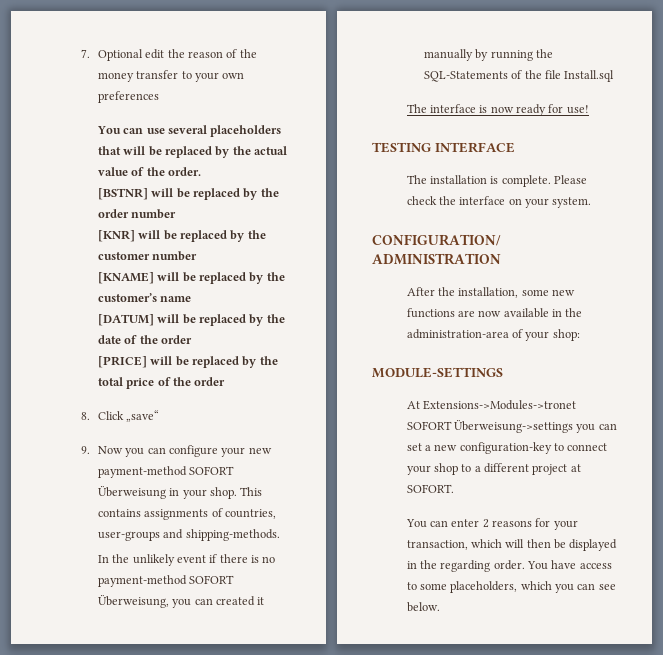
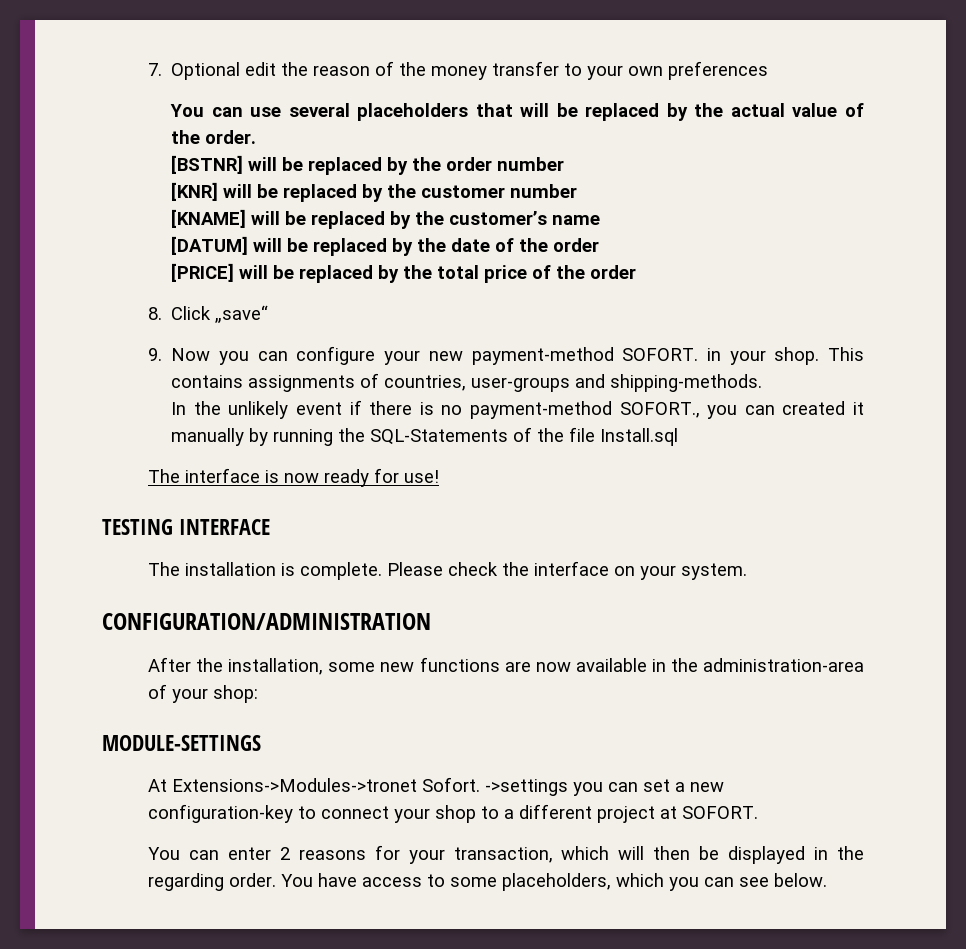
- 9. Now you can configure your new payment-method SOFORT Überweisung in your shop.
+ 9. Now you can configure your new payment-method SOFORT. in your shop.
- In the unlikely event if there is no payment-method SOFORT Überweisung, you can created it manually by running the SQL-Statements of the file Install.sql
+ In the unlikely event if there is no payment-method SOFORT., you can created it manually by running the SQL-Statements of the file Install.sql
- At Extensions->Modules->tronet SOFORT Überweisung->settings you can set a new configuration-key to connect your shop to a different project at SOFORT.
+ At Extensions->Modules->tronet Sofort. ->settings you can set a new configuration-key to connect your shop to a different project at SOFORT.

